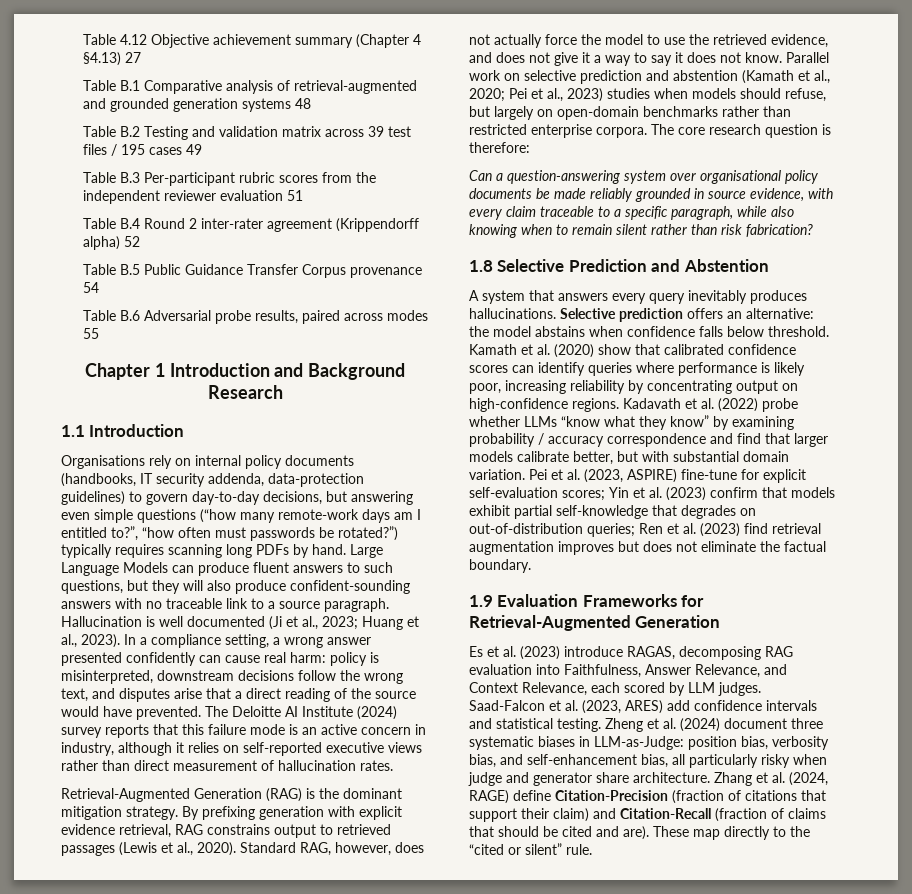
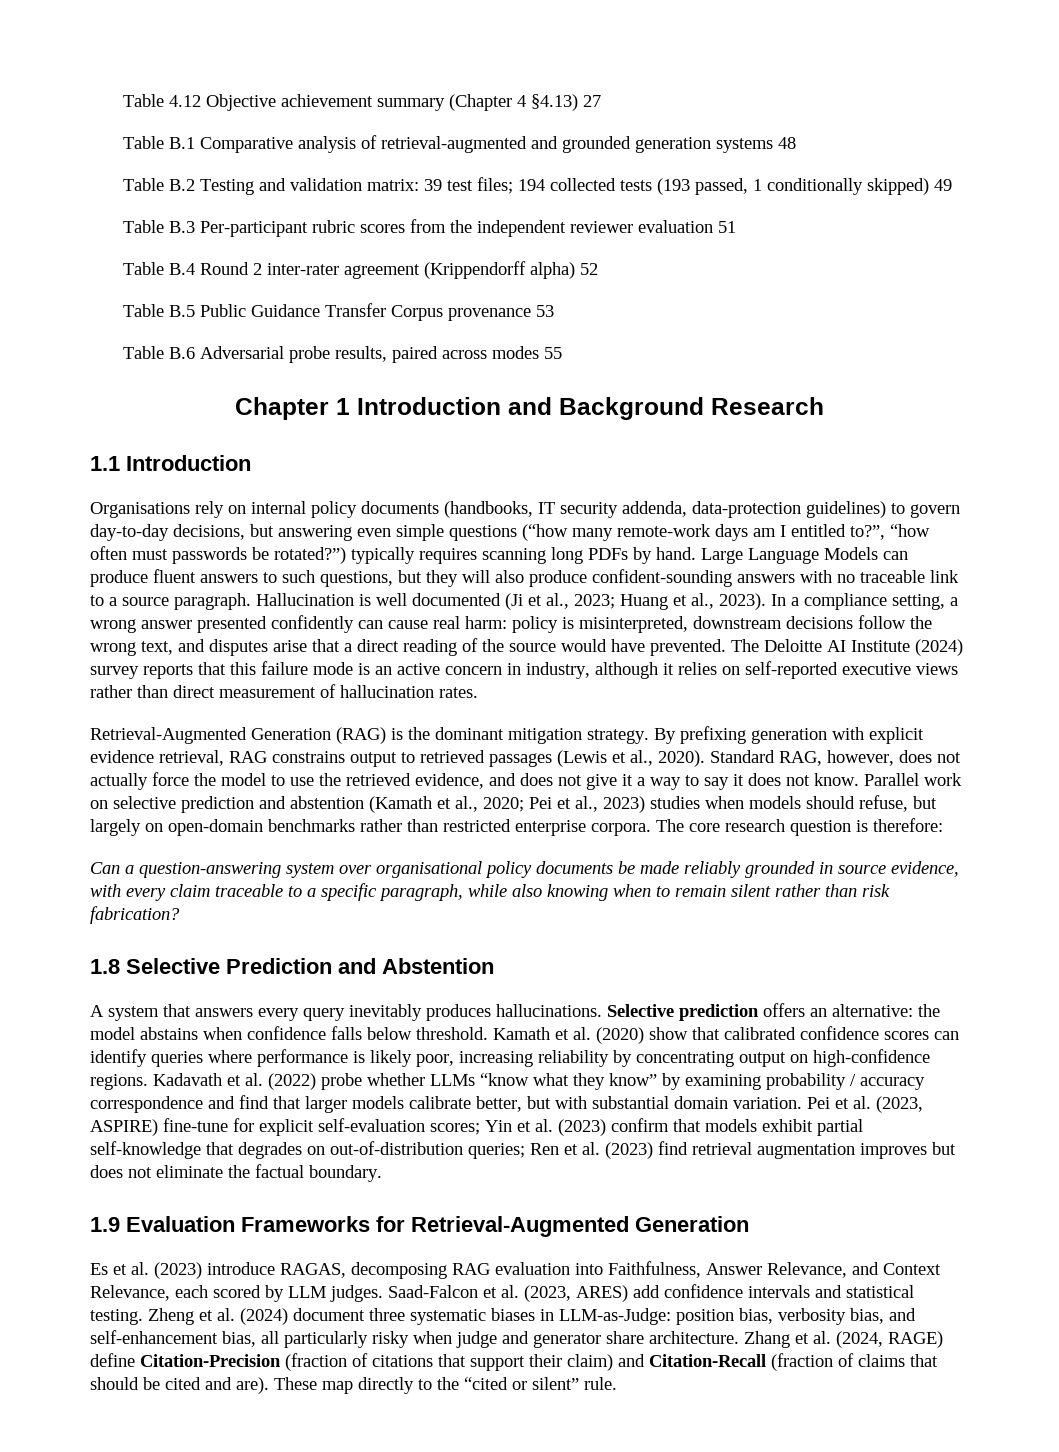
- Table B.2 Testing and validation matrix across 39 test files / 195 cases 49
+ Table B.2 Testing and validation matrix: 39 test files; 194 collected tests (193 passed, 1 conditionally skipped) 49
- Table B.5 Public Guidance Transfer Corpus provenance 54
+ Table B.5 Public Guidance Transfer Corpus provenance 53

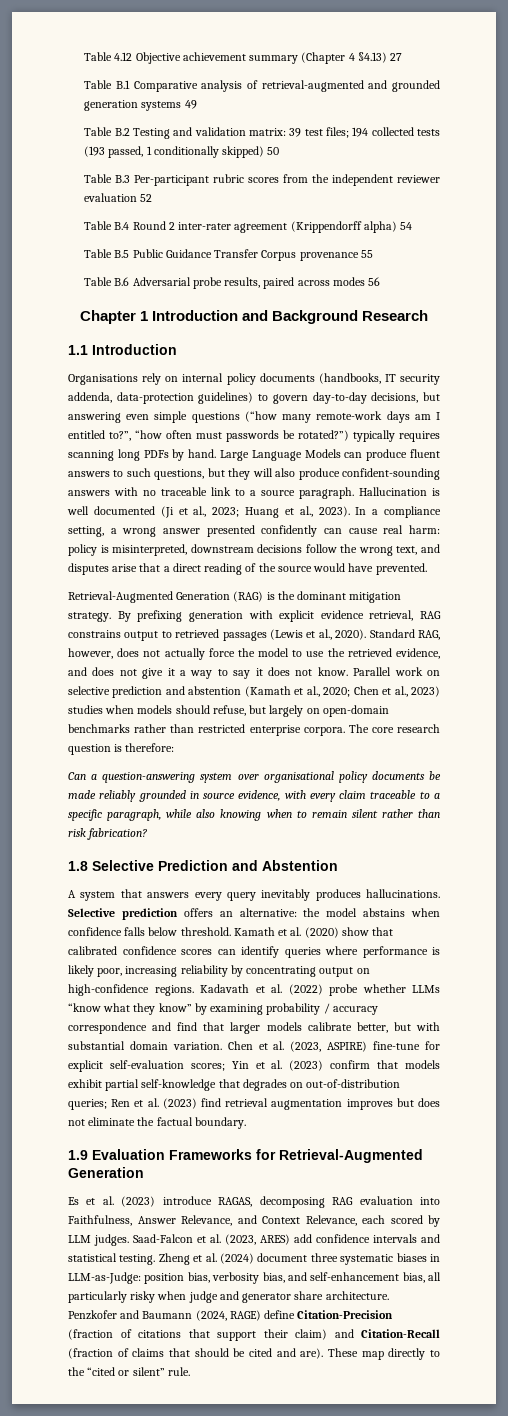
- Table B.1 Comparative analysis of retrieval-augmented and grounded generation systems 48
+ Table B.1 Comparative analysis of retrieval-augmented and grounded generation systems 49
- Table B.2 Testing and validation matrix: 39 test files; 194 collected tests (193 passed, 1 conditionally skipped) 49
+ Table B.2 Testing and validation matrix: 39 test files; 194 collected tests (193 passed, 1 conditionally skipped) 50
- Table B.3 Per-participant rubric scores from the independent reviewer evaluation 51
+ Table B.3 Per-participant rubric scores from the independent reviewer evaluation 52
- Table B.4 Round 2 inter-rater agreement (Krippendorff alpha) 52
+ Table B.4 Round 2 inter-rater agreement (Krippendorff alpha) 54
- Table B.5 Public Guidance Transfer Corpus provenance 53
+ Table B.5 Public Guidance Transfer Corpus provenance 55
- Table B.6 Adversarial probe results, paired across modes 55
+ Table B.6 Adversarial probe results, paired across modes 56
- The Deloitte AI Institute (2024) survey reports that this failure mode is an active concern in industry, although it relies on self-reported executive views rather than direct measurement of hallucination rates.
- Parallel work on selective prediction and abstention (Kamath et al., 2020; Pei et al., 2023) studies when models should refuse, but largely on open-domain benchmarks rather than restricted enterprise corpora.
+ Parallel work on selective prediction and abstention (Kamath et al., 2020; Chen et al., 2023) studies when models should refuse, but largely on open-domain benchmarks rather than restricted enterprise corpora.
- Pei et al. (2023, ASPIRE) fine-tune for explicit self-evaluation scores; Yin et al. (2023) confirm that models exhibit partial self-knowledge that degrades on out-of-distribution queries; Ren et al. (2023) find retrieval augmentation improves but does not eliminate the factual boundary.
+ Chen et al. (2023, ASPIRE) fine-tune for explicit self-evaluation scores; Yin et al. (2023) confirm that models exhibit partial self-knowledge that degrades on out-of-distribution queries; Ren et al. (2023) find retrieval augmentation improves but does not eliminate the factual boundary.
- Zhang et al. (2024, RAGE) define Citation-Precision (fraction of citations that support their claim) and Citation-Recall (fraction of claims that should be cited and are).
+ Penzkofer and Baumann (2024, RAGE) define Citation-Precision (fraction of citations that support their claim) and Citation-Recall (fraction of claims that should be cited and are).

